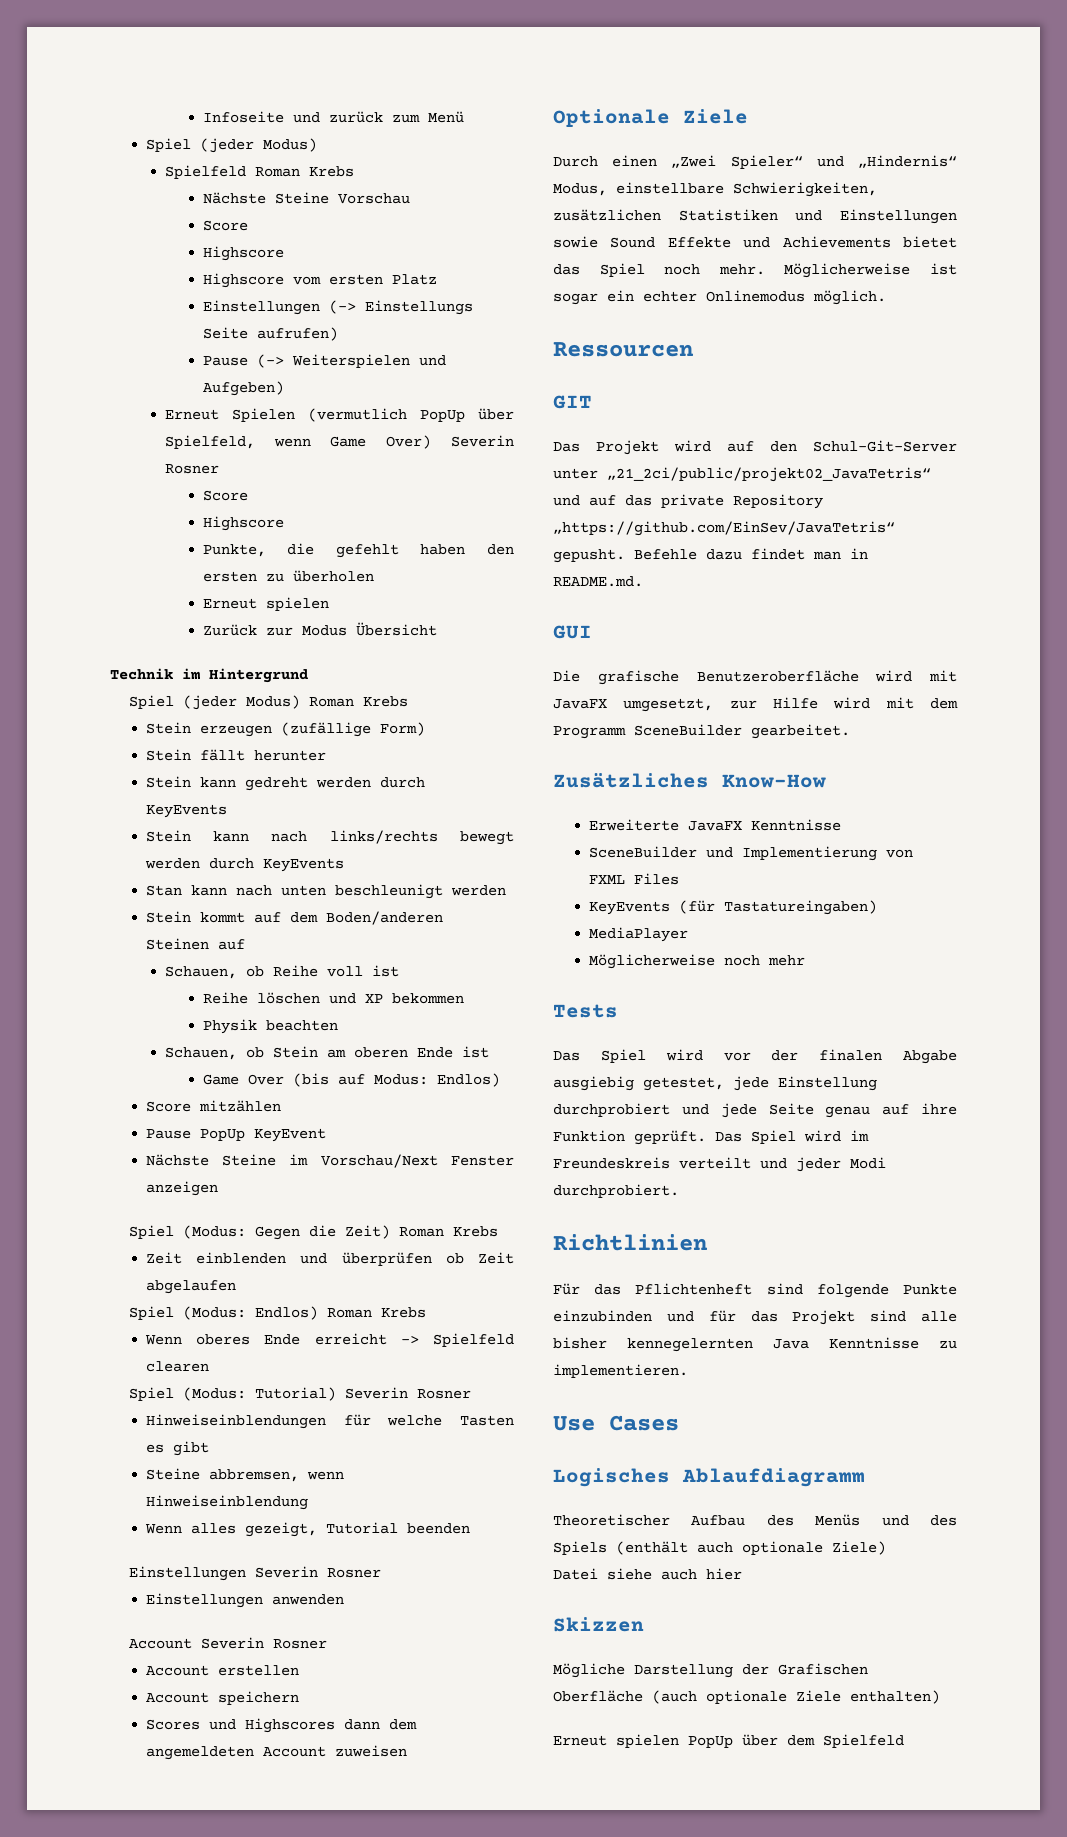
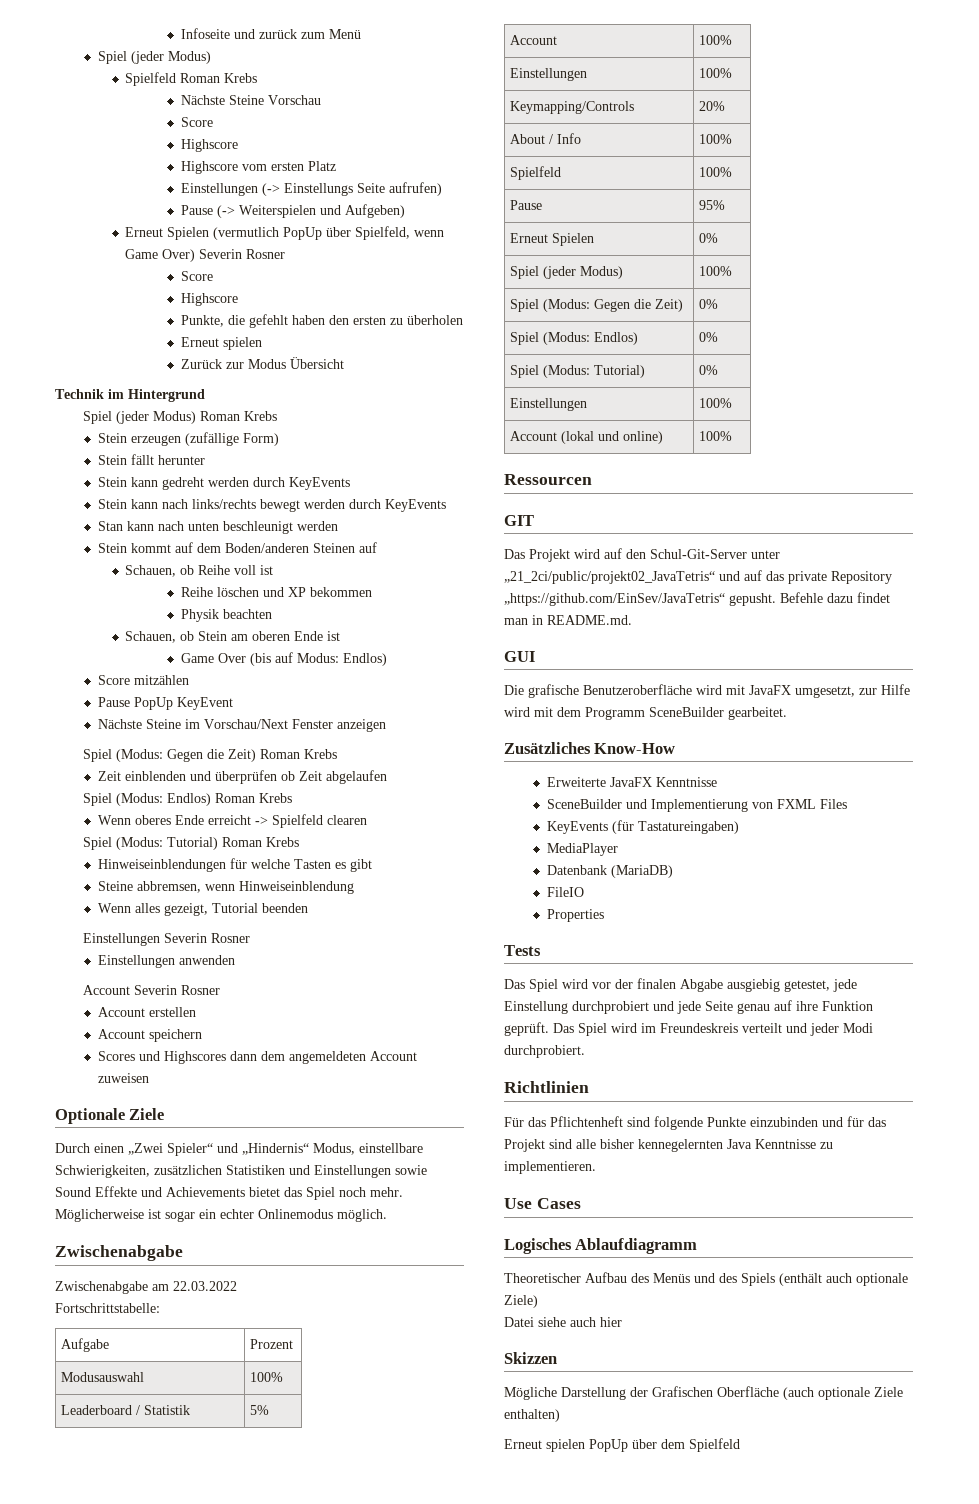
- Spiel (Modus: Tutorial) Severin Rosner
+ Spiel (Modus: Tutorial) Roman Krebs
  Möglicherweise ist sogar ein echter Onlinemodus möglich.
+ Zwischenabgabe
+ Zwischenabgabe am 22.03.2022
+ Fortschrittstabelle:
+ Aufgabe | Prozent
+ Modusauswahl | 100%
+ Leaderboard / Statistik | 5%
+ Account | 100%
+ Einstellungen | 100%
+ Keymapping/Controls | 20%
+ About / Info | 100%
+ Spielfeld | 100%
+ Pause | 95%
+ Erneut Spielen | 0%
+ Spiel (jeder Modus) | 100%
+ Spiel (Modus: Gegen die Zeit) | 0%
+ Spiel (Modus: Endlos) | 0%
+ Spiel (Modus: Tutorial) | 0%
+ Einstellungen | 100%
+ Account (lokal und online) | 100%
- Möglicherweise noch mehr
+ Datenbank (MariaDB)
+ FileIO
+ Properties

